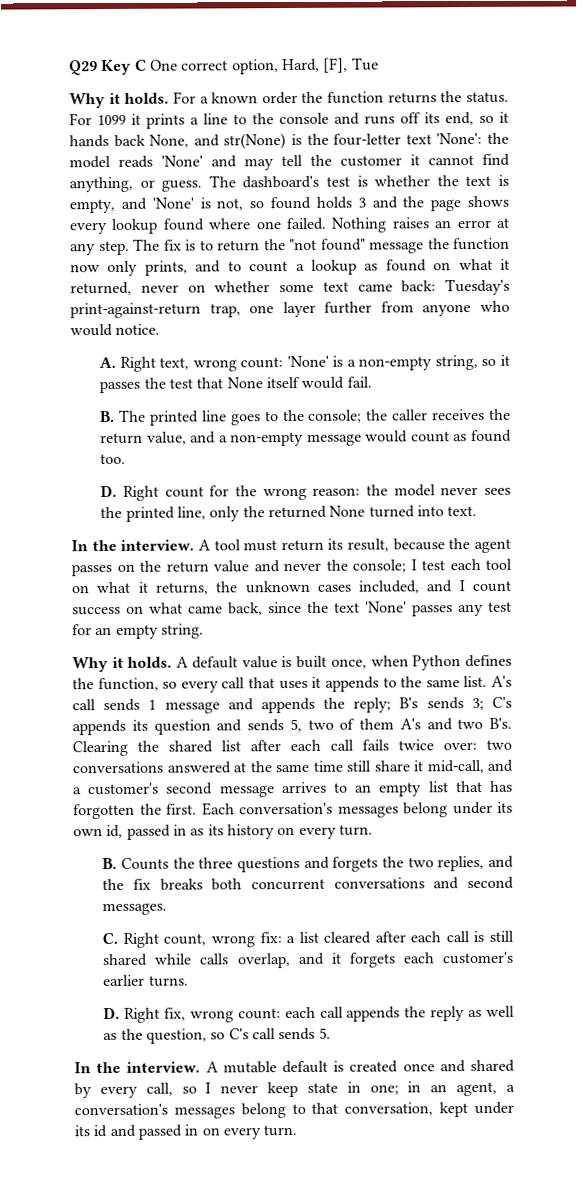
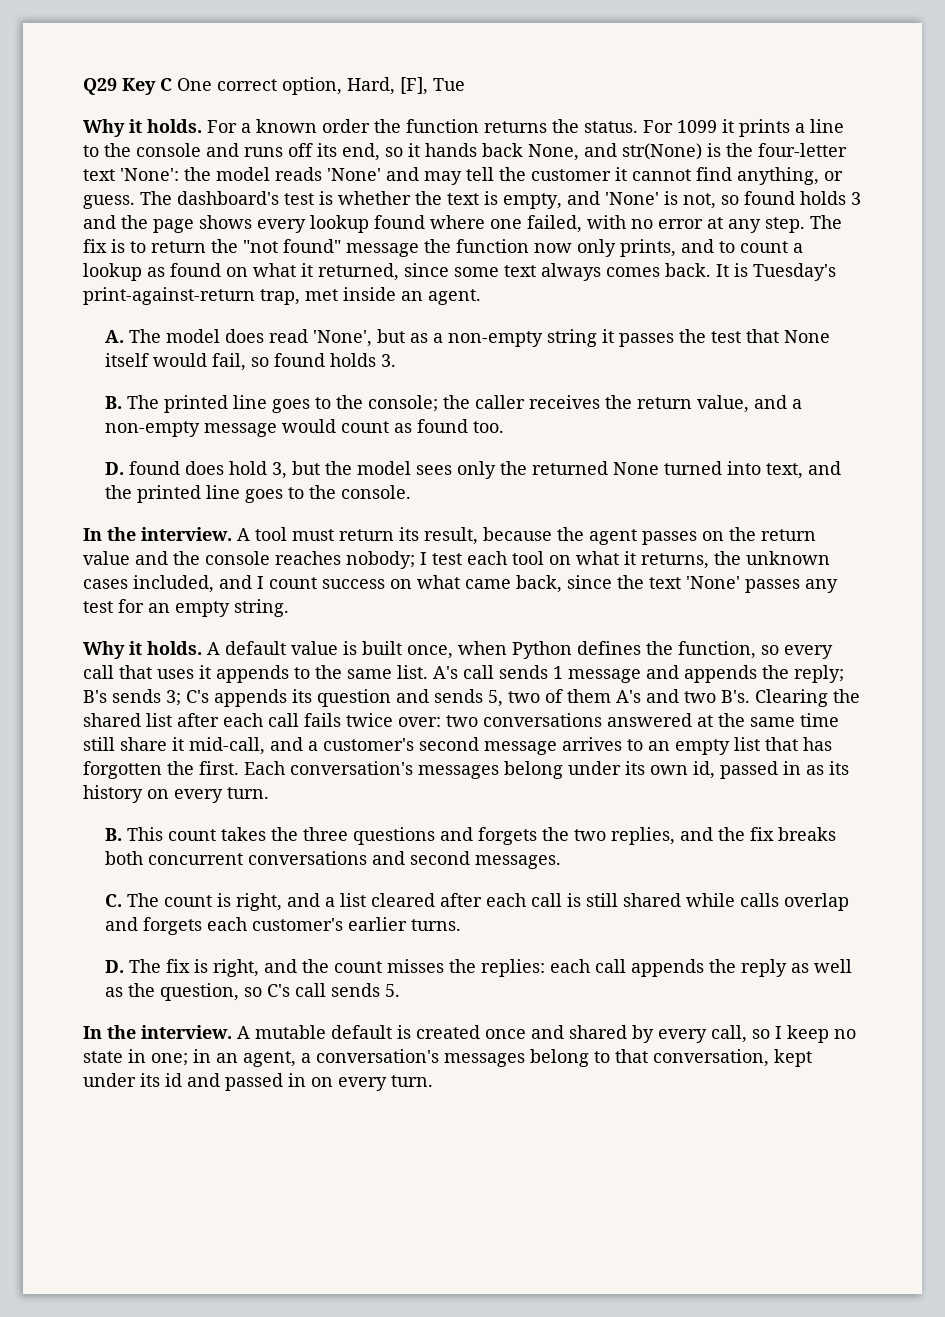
- The dashboard's test is whether the text is empty, and 'None' is not, so found holds 3 and the page shows every lookup found where one failed. Nothing raises an error at any step.
+ The dashboard's test is whether the text is empty, and 'None' is not, so found holds 3 and the page shows every lookup found where one failed, with no error at any step.
- The fix is to return the "not found" message the function now only prints, and to count a lookup as found on what it returned, never on whether some text came back: Tuesday's print-against-return trap, one layer further from anyone who would notice.
- A. Right text, wrong count: 'None' is a non-empty string, so it passes the test that None itself would fail.
+ The fix is to return the "not found" message the function now only prints, and to count a lookup as found on what it returned, since some text always comes back. It is Tuesday's print-against-return trap, met inside an agent.
+ A. The model does read 'None', but as a non-empty string it passes the test that None itself would fail, so found holds 3.
- D. Right count for the wrong reason: the model never sees the printed line, only the returned None turned into text.
+ D. found does hold 3, but the model sees only the returned None turned into text, and the printed line goes to the console.
- A tool must return its result, because the agent passes on the return value and never the console; I test each tool on what it returns, the unknown cases included, and I count success on what came back, since the text 'None' passes any test for an empty string.
+ A tool must return its result, because the agent passes on the return value and the console reaches nobody; I test each tool on what it returns, the unknown cases included, and I count success on what came back, since the text 'None' passes any test for an empty string.
- B. Counts the three questions and forgets the two replies, and the fix breaks both concurrent conversations and second messages.
+ B. This count takes the three questions and forgets the two replies, and the fix breaks both concurrent conversations and second messages.
- C. Right count, wrong fix: a list cleared after each call is still shared while calls overlap, and it forgets each customer's earlier turns.
+ C. The count is right, and a list cleared after each call is still shared while calls overlap and forgets each customer's earlier turns.
- D. Right fix, wrong count: each call appends the reply as well as the question, so C's call sends 5.
+ D. The fix is right, and the count misses the replies: each call appends the reply as well as the question, so C's call sends 5.
- A mutable default is created once and shared by every call, so I never keep state in one; in an agent, a conversation's messages belong to that conversation, kept under its id and passed in on every turn.
+ A mutable default is created once and shared by every call, so I keep no state in one; in an agent, a conversation's messages belong to that conversation, kept under its id and passed in on every turn.

